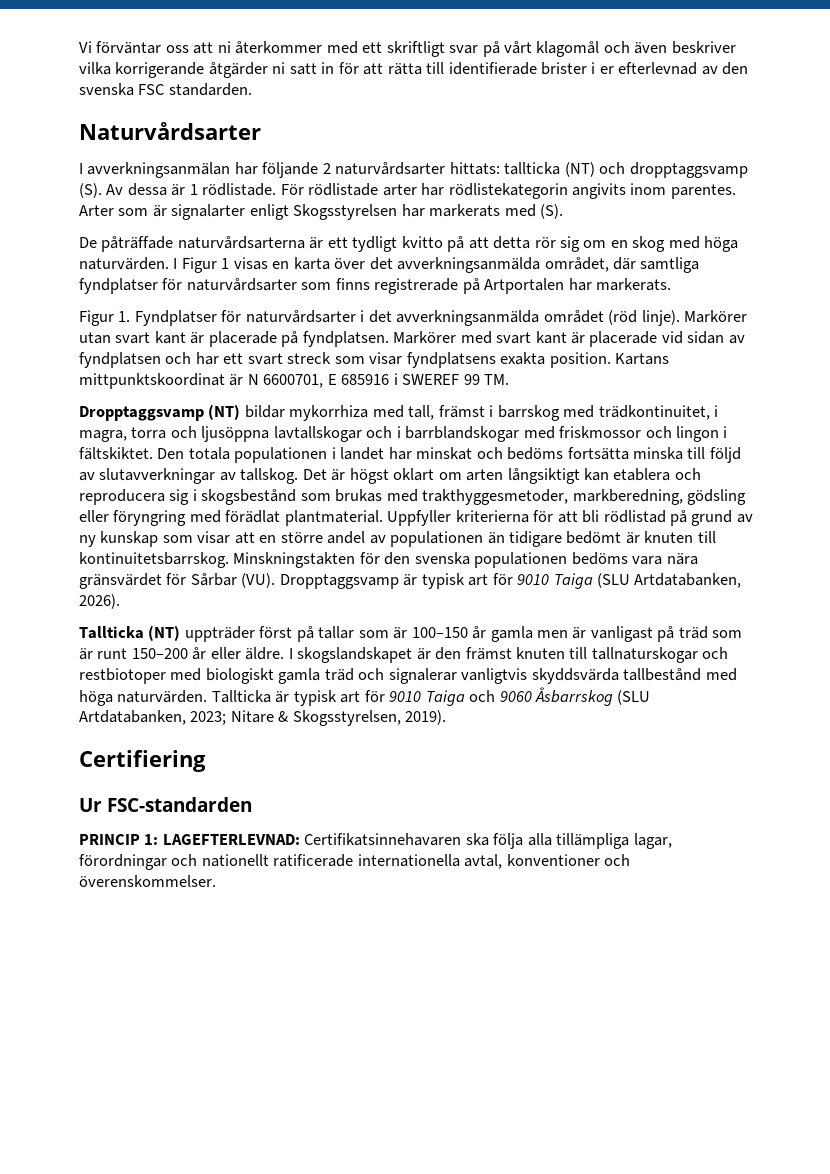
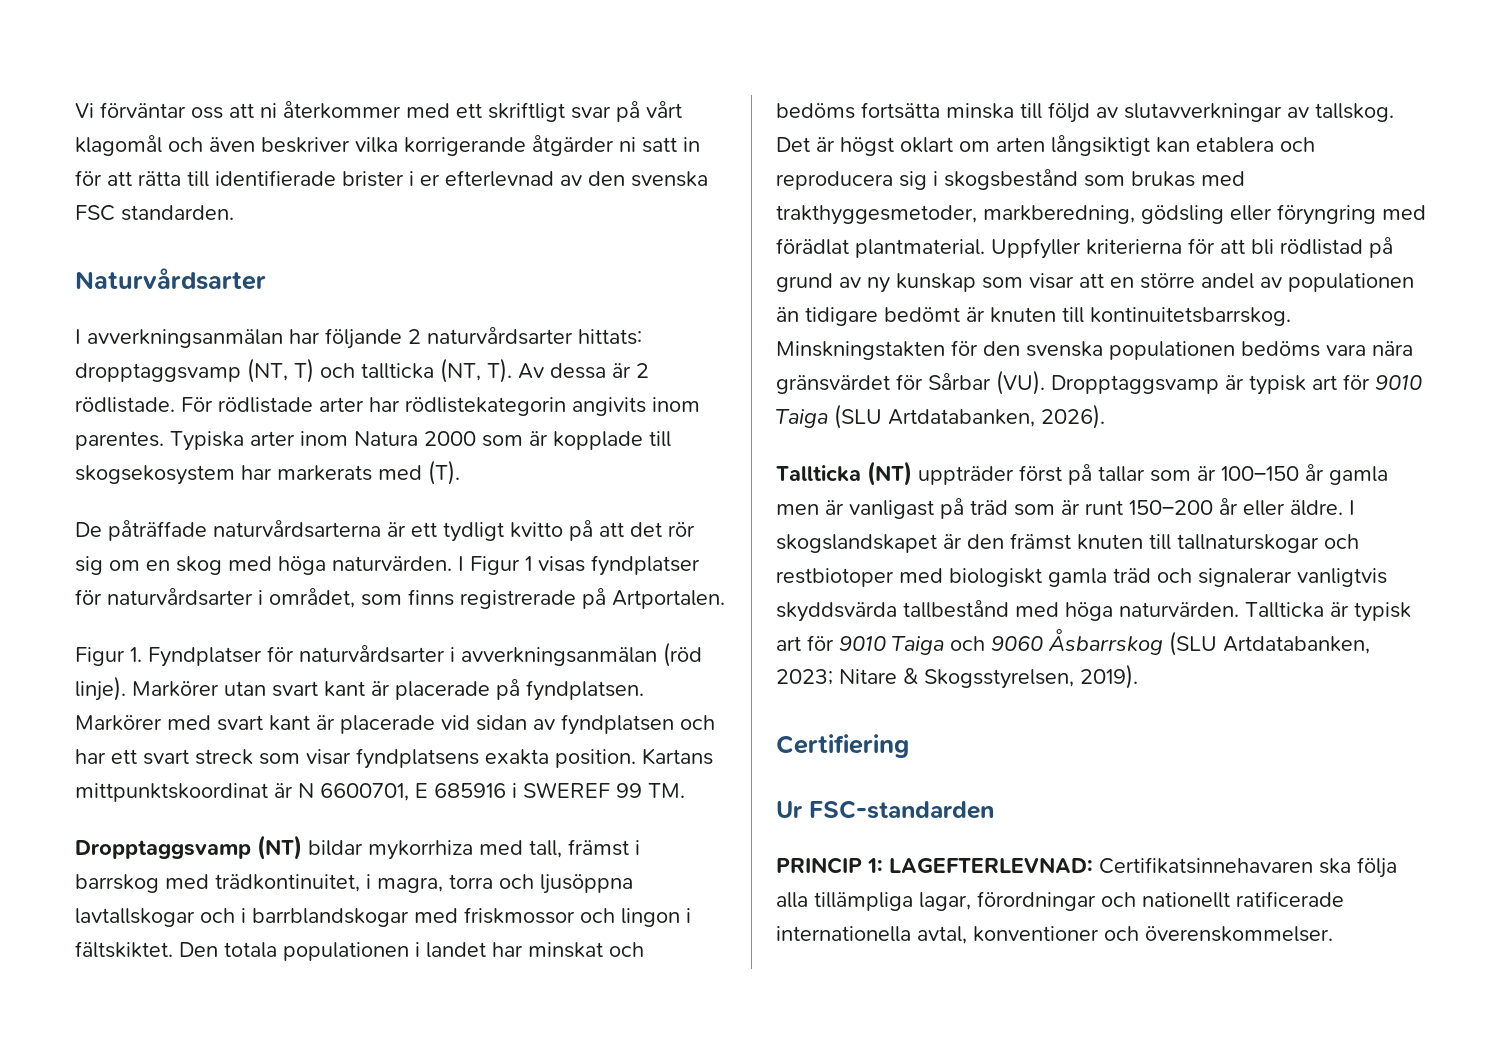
- I avverkningsanmälan har följande 2 naturvårdsarter hittats: tallticka (NT) och dropptaggsvamp (S). Av dessa är 1 rödlistade.
+ I avverkningsanmälan har följande 2 naturvårdsarter hittats: dropptaggsvamp (NT, T) och tallticka (NT, T). Av dessa är 2 rödlistade.
- Arter som är signalarter enligt Skogsstyrelsen har markerats med (S).
+ Typiska arter inom Natura 2000 som är kopplade till skogsekosystem har markerats med (T).
- De påträffade naturvårdsarterna är ett tydligt kvitto på att detta rör sig om en skog med höga naturvärden.
+ De påträffade naturvårdsarterna är ett tydligt kvitto på att det rör sig om en skog med höga naturvärden.
- I Figur 1 visas en karta över det avverkningsanmälda området, där samtliga fyndplatser för naturvårdsarter som finns registrerade på Artportalen har markerats.
+ I Figur 1 visas fyndplatser för naturvårdsarter i området, som finns registrerade på Artportalen.
- Figur 1. Fyndplatser för naturvårdsarter i det avverkningsanmälda området (röd linje).
+ Figur 1. Fyndplatser för naturvårdsarter i avverkningsanmälan (röd linje).

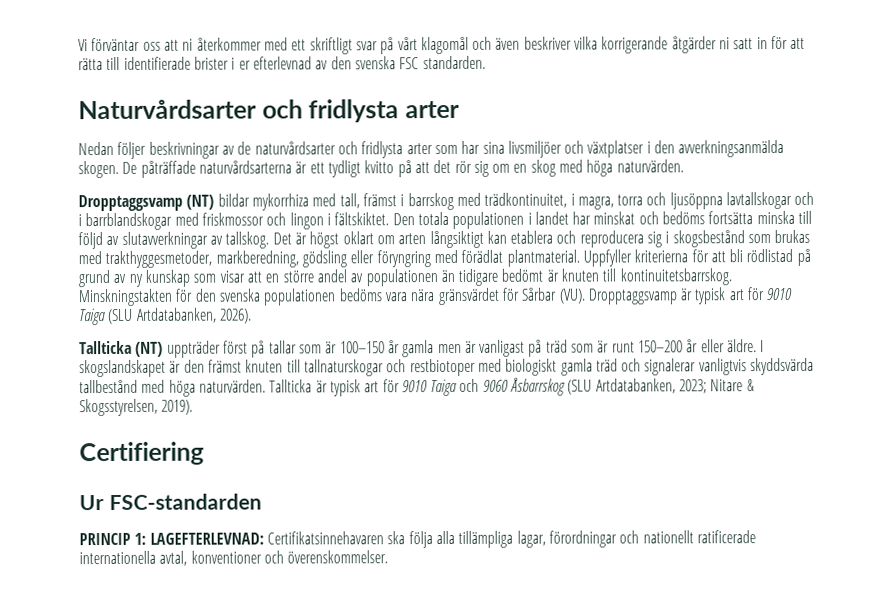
- Naturvårdsarter
- I avverkningsanmälan har följande 2 naturvårdsarter hittats: dropptaggsvamp (NT, T) och tallticka (NT, T). Av dessa är 2 rödlistade. För rödlistade arter har rödlistekategorin angivits inom parentes. Typiska arter inom Natura 2000 som är kopplade till skogsekosystem har markerats med (T).
- De påträffade naturvårdsarterna är ett tydligt kvitto på att det rör sig om en skog med höga naturvärden. I Figur 1 visas fyndplatser för naturvårdsarter i området, som finns registrerade på Artportalen.
- Figur 1. Fyndplatser för naturvårdsarter i avverkningsanmälan (röd linje). Markörer utan svart kant är placerade på fyndplatsen. Markörer med svart kant är placerade vid sidan av fyndplatsen och har ett svart streck som visar fyndplatsens exakta position. Kartans mittpunktskoordinat är N 6600701, E 685916 i SWEREF 99 TM.
+ Naturvårdsarter och fridlysta arter
+ Nedan följer beskrivningar av de naturvårdsarter och fridlysta arter som har sina livsmiljöer och växtplatser i den avverkningsanmälda skogen. De påträffade naturvårdsarterna är ett tydligt kvitto på att det rör sig om en skog med höga naturvärden.

